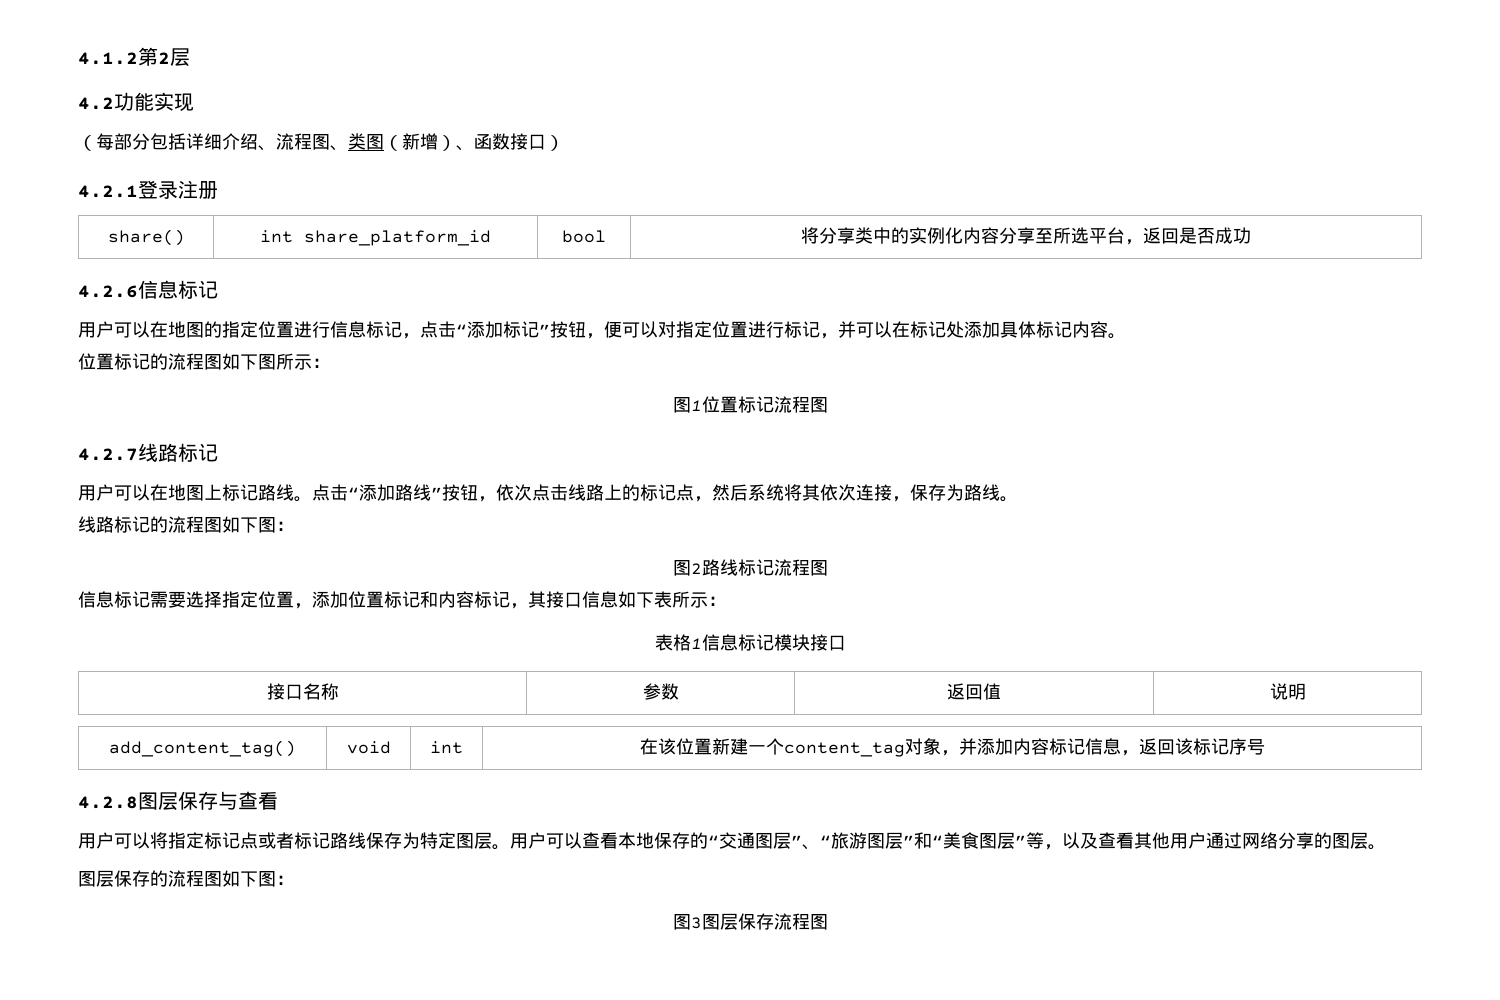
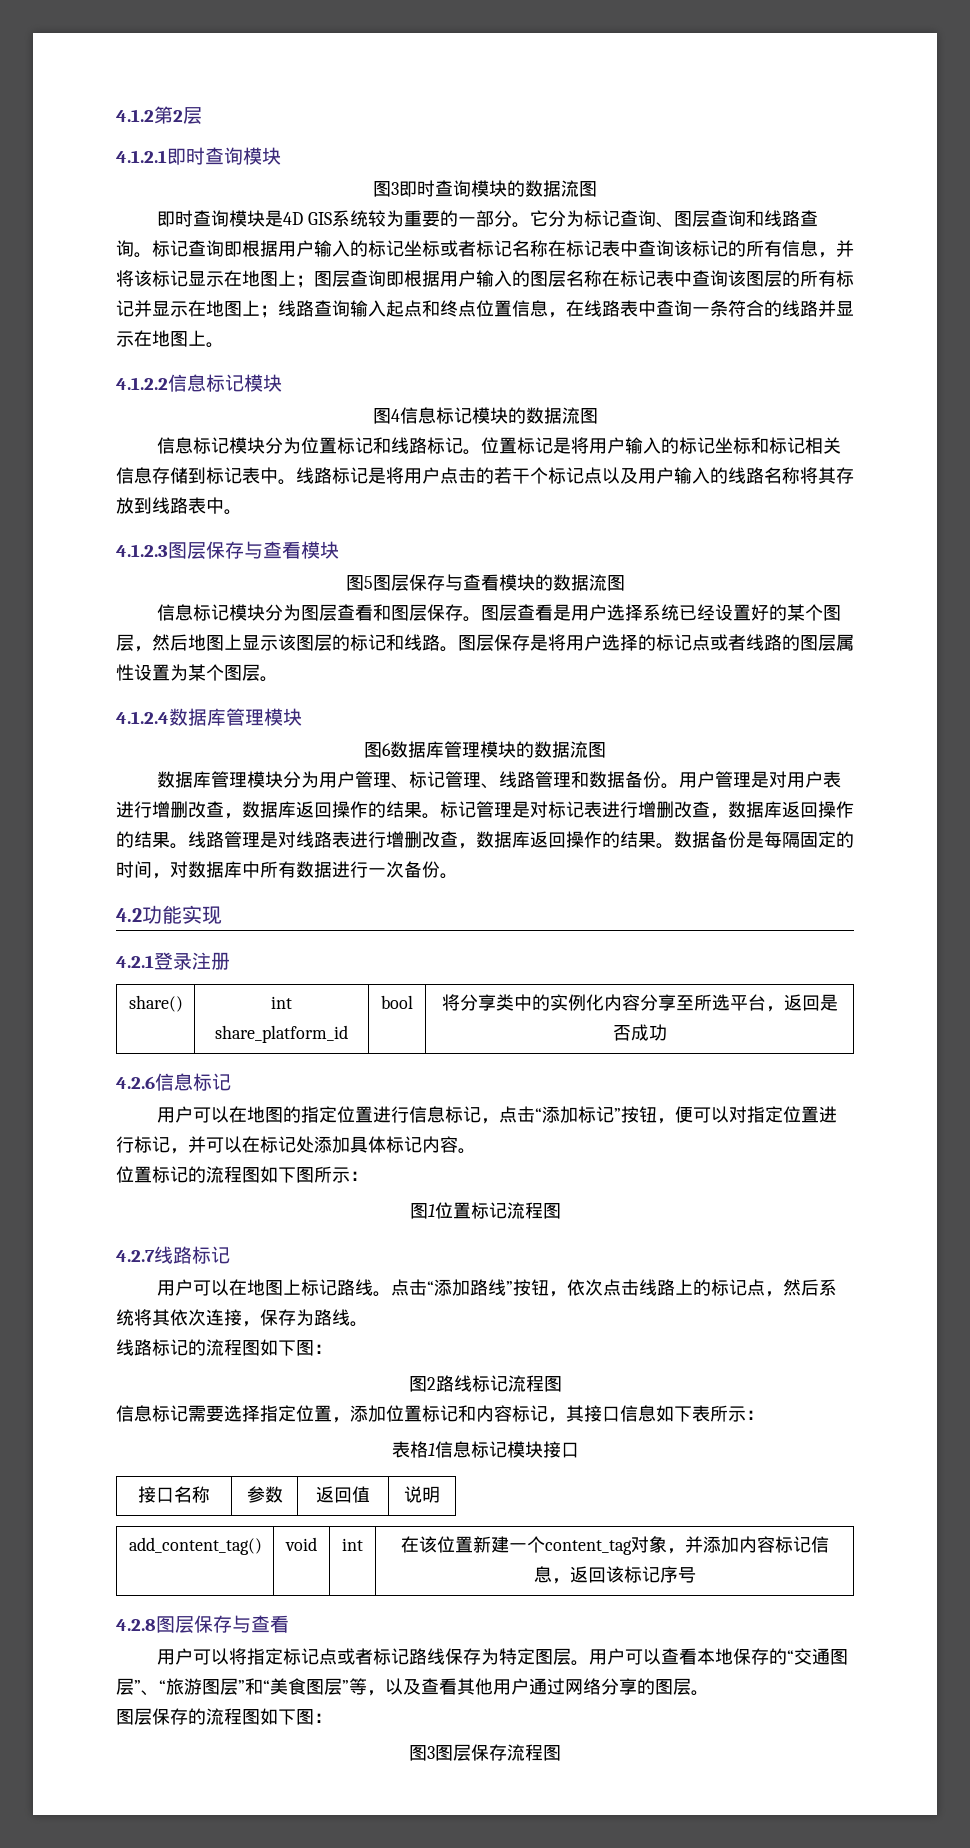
+ 4.1.2.1即时查询模块
+ 图3即时查询模块的数据流图
+ 即时查询模块是4D GIS系统较为重要的一部分。它分为标记查询、图层查询和线路查询。标记查询即根据用户输入的标记坐标或者标记名称在标记表中查询该标记的所有信息，并将该标记显示在地图上；图层查询即根据用户输入的图层名称在标记表中查询该图层的所有标记并显示在地图上；线路查询输入起点和终点位置信息，在线路表中查询一条符合的线路并显示在地图上。
+ 4.1.2.2信息标记模块
+ 图4信息标记模块的数据流图
+ 信息标记模块分为位置标记和线路标记。位置标记是将用户输入的标记坐标和标记相关信息存储到标记表中。线路标记是将用户点击的若干个标记点以及用户输入的线路名称将其存放到线路表中。
+ 4.1.2.3图层保存与查看模块
+ 图5图层保存与查看模块的数据流图
+ 信息标记模块分为图层查看和图层保存。图层查看是用户选择系统已经设置好的某个图层，然后地图上显示该图层的标记和线路。图层保存是将用户选择的标记点或者线路的图层属性设置为某个图层。
+ 4.1.2.4数据库管理模块
+ 图6数据库管理模块的数据流图
+ 数据库管理模块分为用户管理、标记管理、线路管理和数据备份。用户管理是对用户表进行增删改查，数据库返回操作的结果。标记管理是对标记表进行增删改查，数据库返回操作的结果。线路管理是对线路表进行增删改查，数据库返回操作的结果。数据备份是每隔固定的时间，对数据库中所有数据进行一次备份。
  4.2功能实现
- （每部分包括详细介绍、流程图、类图（新增）、函数接口）

